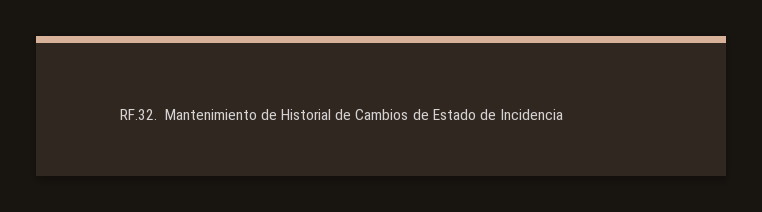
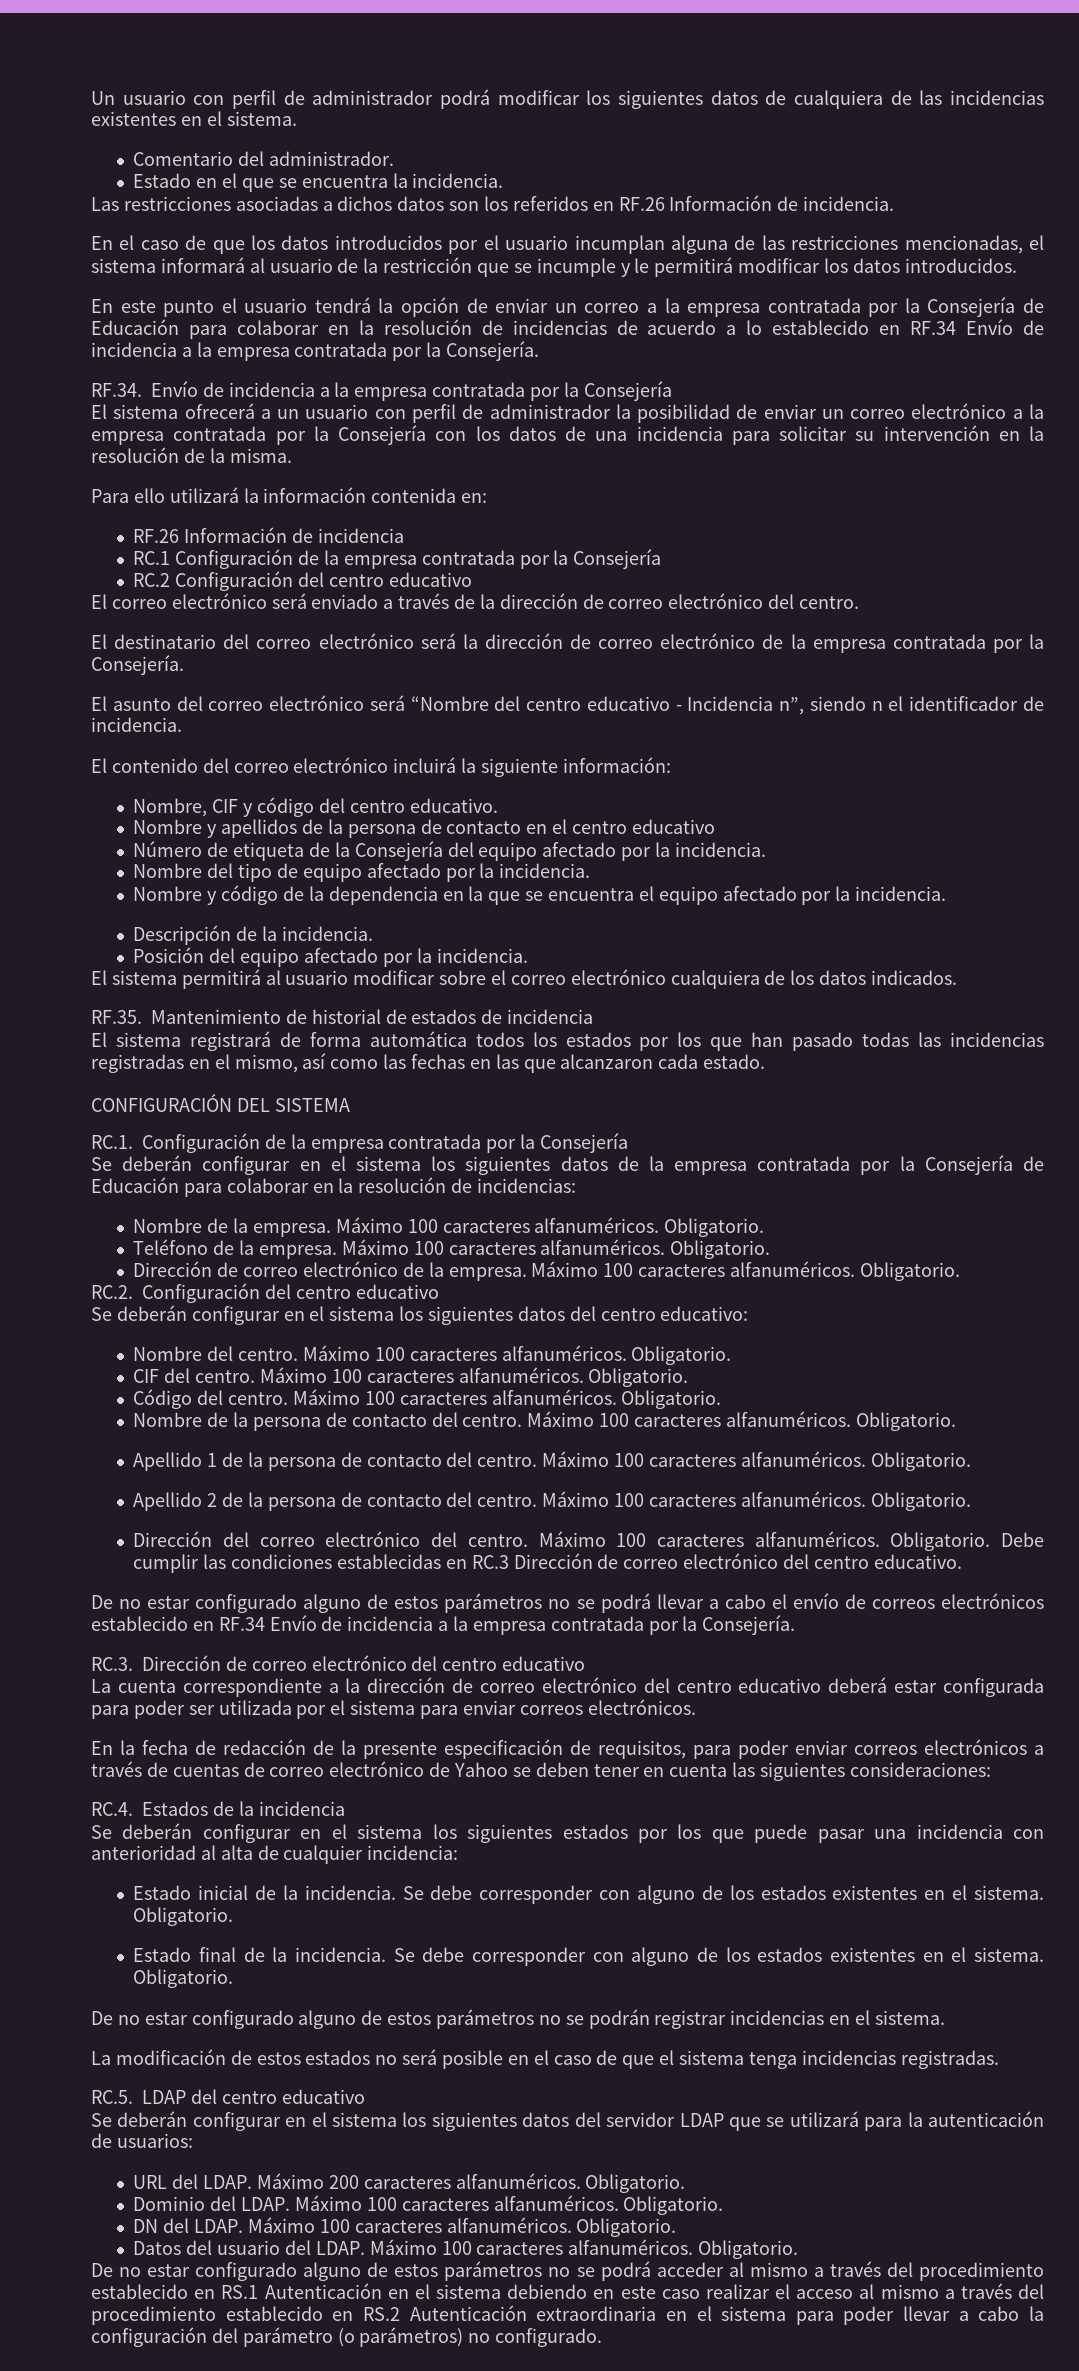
- RF.32. Mantenimiento de Historial de Cambios de Estado de Incidencia
+ Un usuario con perfil de administrador podrá modificar los siguientes datos de cualquiera de las incidencias existentes en el sistema.
+ Comentario del administrador.
+ Estado en el que se encuentra la incidencia.
+ Las restricciones asociadas a dichos datos son los referidos en RF.26 Información de incidencia.
+ En el caso de que los datos introducidos por el usuario incumplan alguna de las restricciones mencionadas, el sistema informará al usuario de la restricción que se incumple y le permitirá modificar los datos introducidos.
+ En este punto el usuario tendrá la opción de enviar un correo a la empresa contratada por la Consejería de Educación para colaborar en la resolución de incidencias de acuerdo a lo establecido en RF.34 Envío de incidencia a la empresa contratada por la Consejería.
+ RF.34. Envío de incidencia a la empresa contratada por la Consejería
+ El sistema ofrecerá a un usuario con perfil de administrador la posibilidad de enviar un correo electrónico a la empresa contratada por la Consejería con los datos de una incidencia para solicitar su intervención en la resolución de la misma.
+ Para ello utilizará la información contenida en:
+ RF.26 Información de incidencia
+ RC.1 Configuración de la empresa contratada por la Consejería
+ RC.2 Configuración del centro educativo
+ El correo electrónico será enviado a través de la dirección de correo electrónico del centro.
+ El destinatario del correo electrónico será la dirección de correo electrónico de la empresa contratada por la Consejería.
+ El asunto del correo electrónico será “Nombre del centro educativo - Incidencia n”, siendo n el identificador de incidencia.
+ El contenido del correo electrónico incluirá la siguiente información:
+ Nombre, CIF y código del centro educativo.
+ Nombre y apellidos de la persona de contacto en el centro educativo
+ Número de etiqueta de la Consejería del equipo afectado por la incidencia.
+ Nombre del tipo de equipo afectado por la incidencia.
+ Nombre y código de la dependencia en la que se encuentra el equipo afectado por la incidencia.
+ Descripción de la incidencia.
+ Posición del equipo afectado por la incidencia.
+ El sistema permitirá al usuario modificar sobre el correo electrónico cualquiera de los datos indicados.
+ RF.35. Mantenimiento de historial de estados de incidencia
+ El sistema registrará de forma automática todos los estados por los que han pasado todas las incidencias registradas en el mismo, así como las fechas en las que alcanzaron cada estado.
+ CONFIGURACIÓN DEL SISTEMA
+ RC.1. Configuración de la empresa contratada por la Consejería
+ Se deberán configurar en el sistema los siguientes datos de la empresa contratada por la Consejería de Educación para colaborar en la resolución de incidencias:
+ Nombre de la empresa. Máximo 100 caracteres alfanuméricos. Obligatorio.
+ Teléfono de la empresa. Máximo 100 caracteres alfanuméricos. Obligatorio.
+ Dirección de correo electrónico de la empresa. Máximo 100 caracteres alfanuméricos. Obligatorio.
+ RC.2. Configuración del centro educativo
+ Se deberán configurar en el sistema los siguientes datos del centro educativo:
+ Nombre del centro. Máximo 100 caracteres alfanuméricos. Obligatorio.
+ CIF del centro. Máximo 100 caracteres alfanuméricos. Obligatorio.
+ Código del centro. Máximo 100 caracteres alfanuméricos. Obligatorio.
+ Nombre de la persona de contacto del centro. Máximo 100 caracteres alfanuméricos. Obligatorio.
+ Apellido 1 de la persona de contacto del centro. Máximo 100 caracteres alfanuméricos. Obligatorio.
+ Apellido 2 de la persona de contacto del centro. Máximo 100 caracteres alfanuméricos. Obligatorio.
+ Dirección del correo electrónico del centro. Máximo 100 caracteres alfanuméricos. Obligatorio. Debe cumplir las condiciones establecidas en RC.3 Dirección de correo electrónico del centro educativo.
+ De no estar configurado alguno de estos parámetros no se podrá llevar a cabo el envío de correos electrónicos establecido en RF.34 Envío de incidencia a la empresa contratada por la Consejería.
+ RC.3. Dirección de correo electrónico del centro educativo
+ La cuenta correspondiente a la dirección de correo electrónico del centro educativo deberá estar configurada para poder ser utilizada por el sistema para enviar correos electrónicos.
+ En la fecha de redacción de la presente especificación de requisitos, para poder enviar correos electrónicos a través de cuentas de correo electrónico de Yahoo se deben tener en cuenta las siguientes consideraciones:
+ RC.4. Estados de la incidencia
+ Se deberán configurar en el sistema los siguientes estados por los que puede pasar una incidencia con anterioridad al alta de cualquier incidencia:
+ Estado inicial de la incidencia. Se debe corresponder con alguno de los estados existentes en el sistema. Obligatorio.
+ Estado final de la incidencia. Se debe corresponder con alguno de los estados existentes en el sistema. Obligatorio.
+ De no estar configurado alguno de estos parámetros no se podrán registrar incidencias en el sistema.
+ La modificación de estos estados no será posible en el caso de que el sistema tenga incidencias registradas.
+ RC.5. LDAP del centro educativo
+ Se deberán configurar en el sistema los siguientes datos del servidor LDAP que se utilizará para la autenticación de usuarios:
+ URL del LDAP. Máximo 200 caracteres alfanuméricos. Obligatorio.
+ Dominio del LDAP. Máximo 100 caracteres alfanuméricos. Obligatorio.
+ DN del LDAP. Máximo 100 caracteres alfanuméricos. Obligatorio.
+ Datos del usuario del LDAP. Máximo 100 caracteres alfanuméricos. Obligatorio.
+ De no estar configurado alguno de estos parámetros no se podrá acceder al mismo a través del procedimiento establecido en RS.1 Autenticación en el sistema debiendo en este caso realizar el acceso al mismo a través del procedimiento establecido en RS.2 Autenticación extraordinaria en el sistema para poder llevar a cabo la configuración del parámetro (o parámetros) no configurado.

